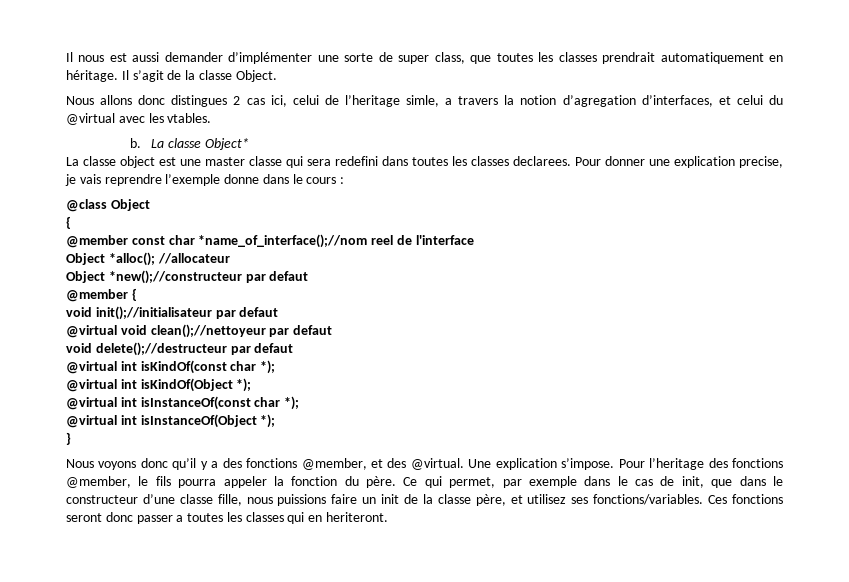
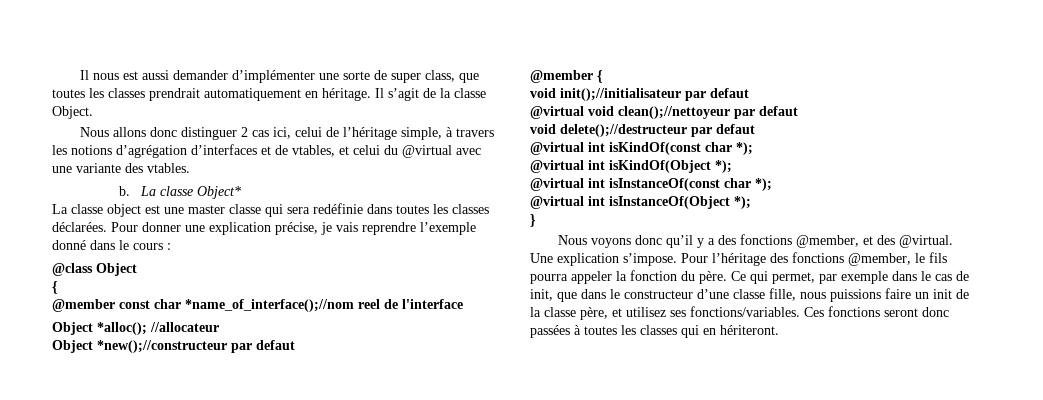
- Nous allons donc distingues 2 cas ici, celui de l’heritage simle, a travers la notion d’agregation d’interfaces, et celui du @virtual avec les vtables.
+ Nous allons donc distinguer 2 cas ici, celui de l’héritage simple, à travers les notions d’agrégation d’interfaces et de vtables, et celui du @virtual avec une variante des vtables.
- La classe object est une master classe qui sera redefini dans toutes les classes declarees.
+ La classe object est une master classe qui sera redéfinie dans toutes les classes déclarées.
- Pour donner une explication precise, je vais reprendre l’exemple donne dans le cours :
+ Pour donner une explication précise, je vais reprendre l’exemple donné dans le cours :
- Pour l’heritage des fonctions @member, le fils pourra appeler la fonction du père.
+ Pour l’héritage des fonctions @member, le fils pourra appeler la fonction du père.
- Ces fonctions seront donc passer a toutes les classes qui en heriteront.
+ Ces fonctions seront donc passées à toutes les classes qui en hériteront.

